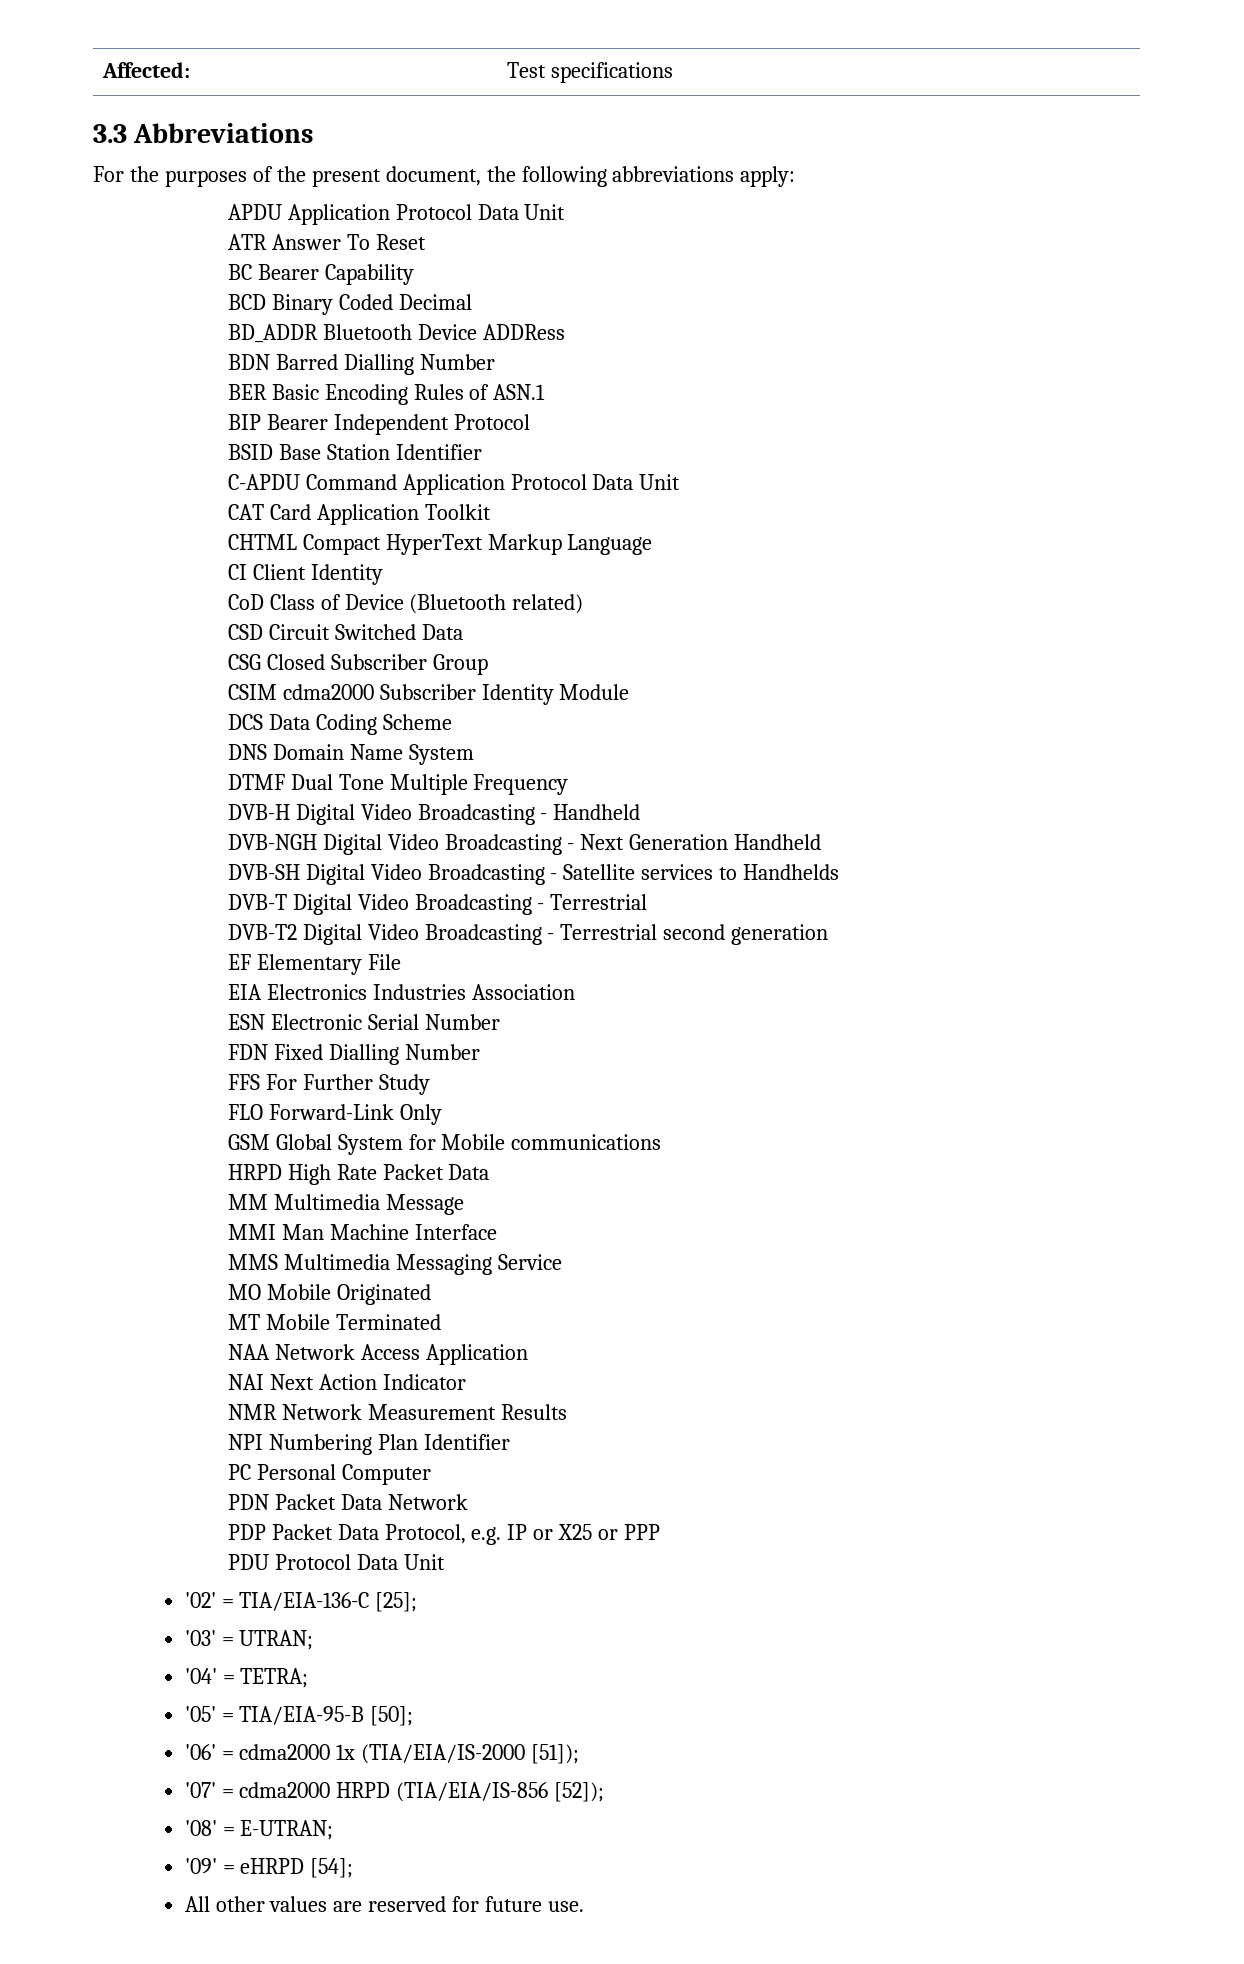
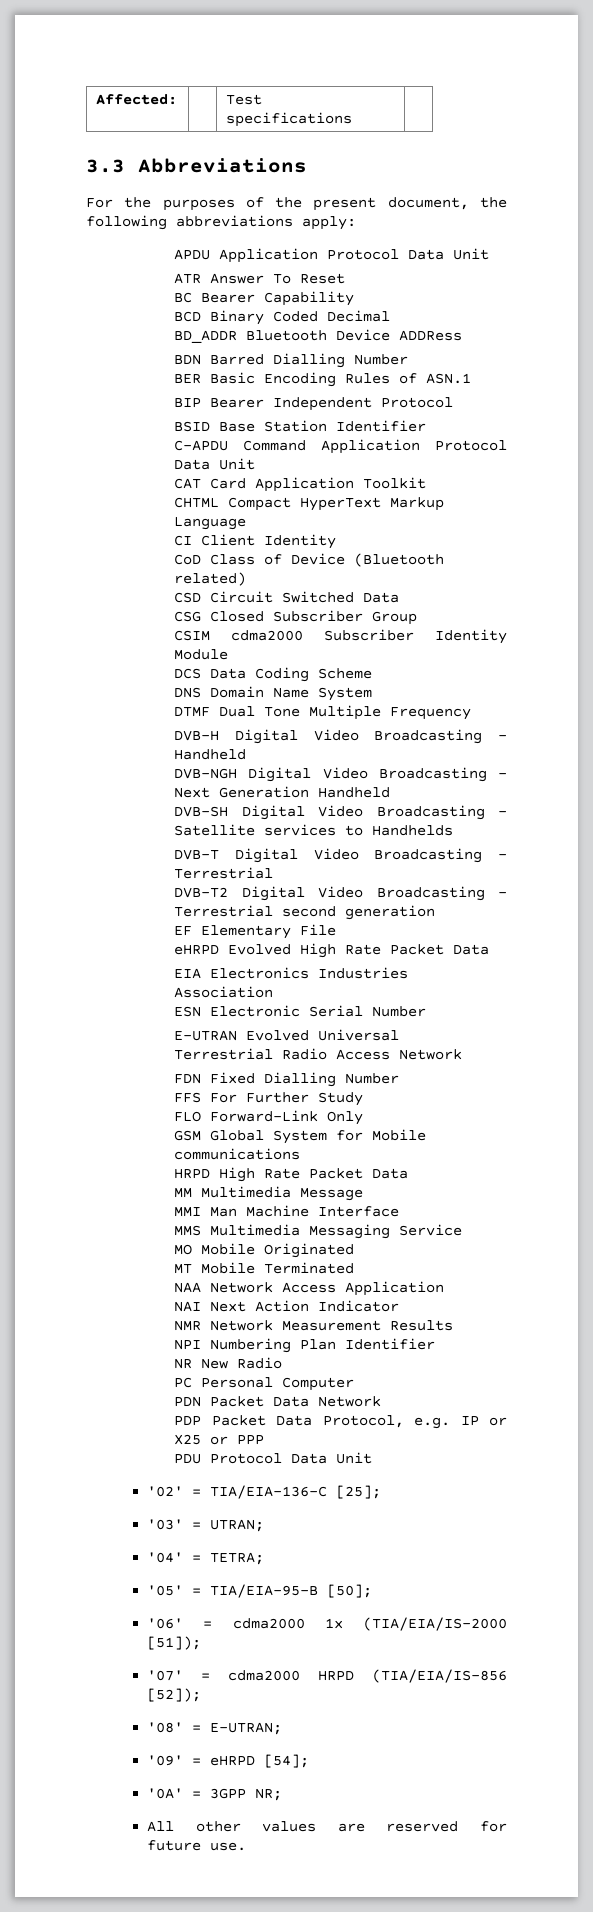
+ eHRPD Evolved High Rate Packet Data
+ E-UTRAN Evolved Universal Terrestrial Radio Access Network
+ NR New Radio
+ '0A' = 3GPP NR;

